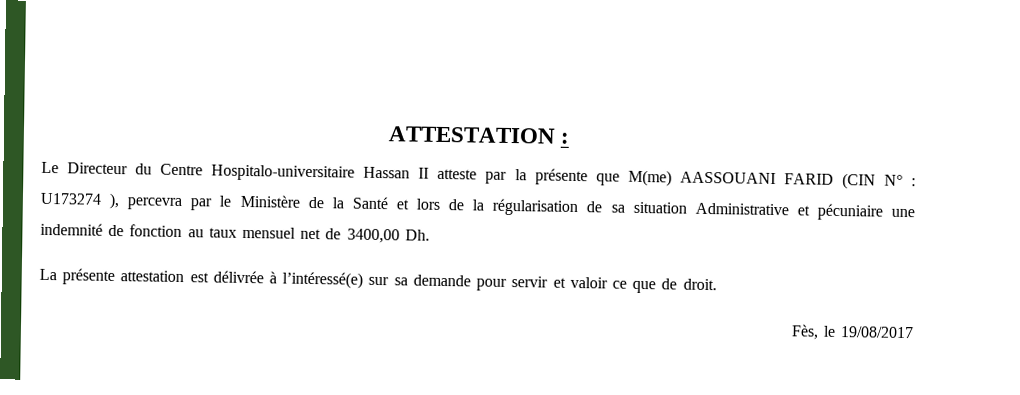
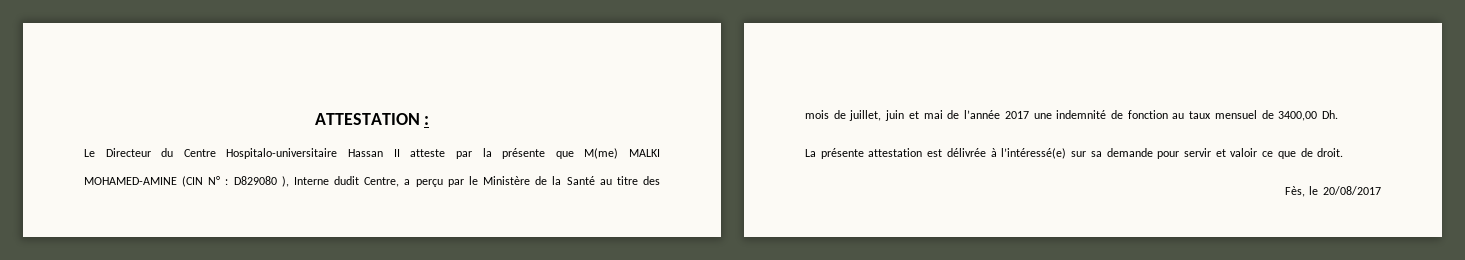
- Le Directeur du Centre Hospitalo-universitaire Hassan II atteste par la présente que M(me) AASSOUANI FARID (CIN N° : U173274 ), percevra par le Ministère de la Santé et lors de la régularisation de sa situation Administrative et pécuniaire une indemnité de fonction au taux mensuel net de 3400,00 Dh.
+ Le Directeur du Centre Hospitalo-universitaire Hassan II atteste par la présente que M(me) MALKI MOHAMED-AMINE (CIN N° : D829080 ), Interne dudit Centre, a perçu par le Ministère de la Santé au titre des mois de juillet, juin et mai de l’année 2017 une indemnité de fonction au taux mensuel de 3400,00 Dh.
- Fès, le 19/08/2017
+ Fès, le 20/08/2017

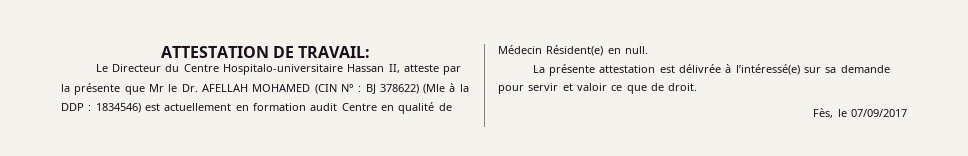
- ATTESTATION :
+ ATTESTATION DE TRAVAIL:
- Le Directeur du Centre Hospitalo-universitaire Hassan II atteste par la présente que M(me) MALKI MOHAMED-AMINE (CIN N° : D829080 ), Interne dudit Centre, a perçu par le Ministère de la Santé au titre des mois de juillet, juin et mai de l’année 2017 une indemnité de fonction au taux mensuel de 3400,00 Dh.
+ Le Directeur du Centre Hospitalo-universitaire Hassan II, atteste par la présente que Mr le Dr. AFELLAH MOHAMED (CIN N° : BJ 378622) (Mle à la DDP : 1834546) est actuellement en formation audit Centre en qualité de Médecin Résident(e) en null.
- Fès, le 20/08/2017
+ Fès, le 07/09/2017

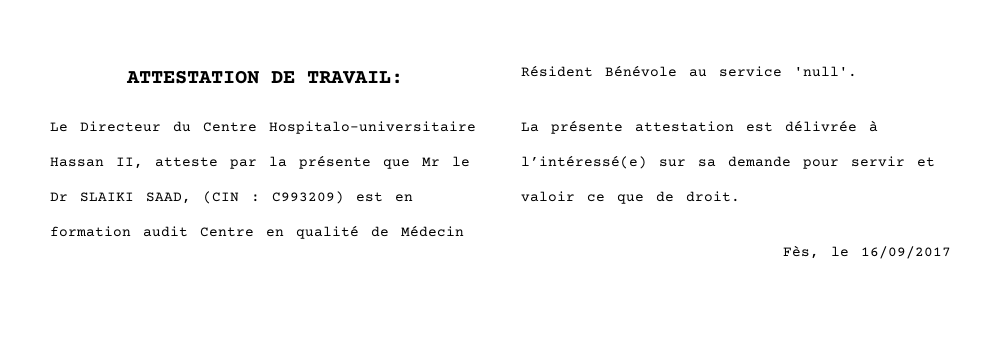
- Le Directeur du Centre Hospitalo-universitaire Hassan II, atteste par la présente que Mr le Dr. AFELLAH MOHAMED (CIN N° : BJ 378622) (Mle à la DDP : 1834546) est actuellement en formation audit Centre en qualité de Médecin Résident(e) en null.
+ Le Directeur du Centre Hospitalo-universitaire Hassan II, atteste par la présente que Mr le Dr SLAIKI SAAD, (CIN : C993209) est en formation audit Centre en qualité de Médecin Résident Bénévole au service 'null'.
- Fès, le 07/09/2017
+ Fès, le 16/09/2017

